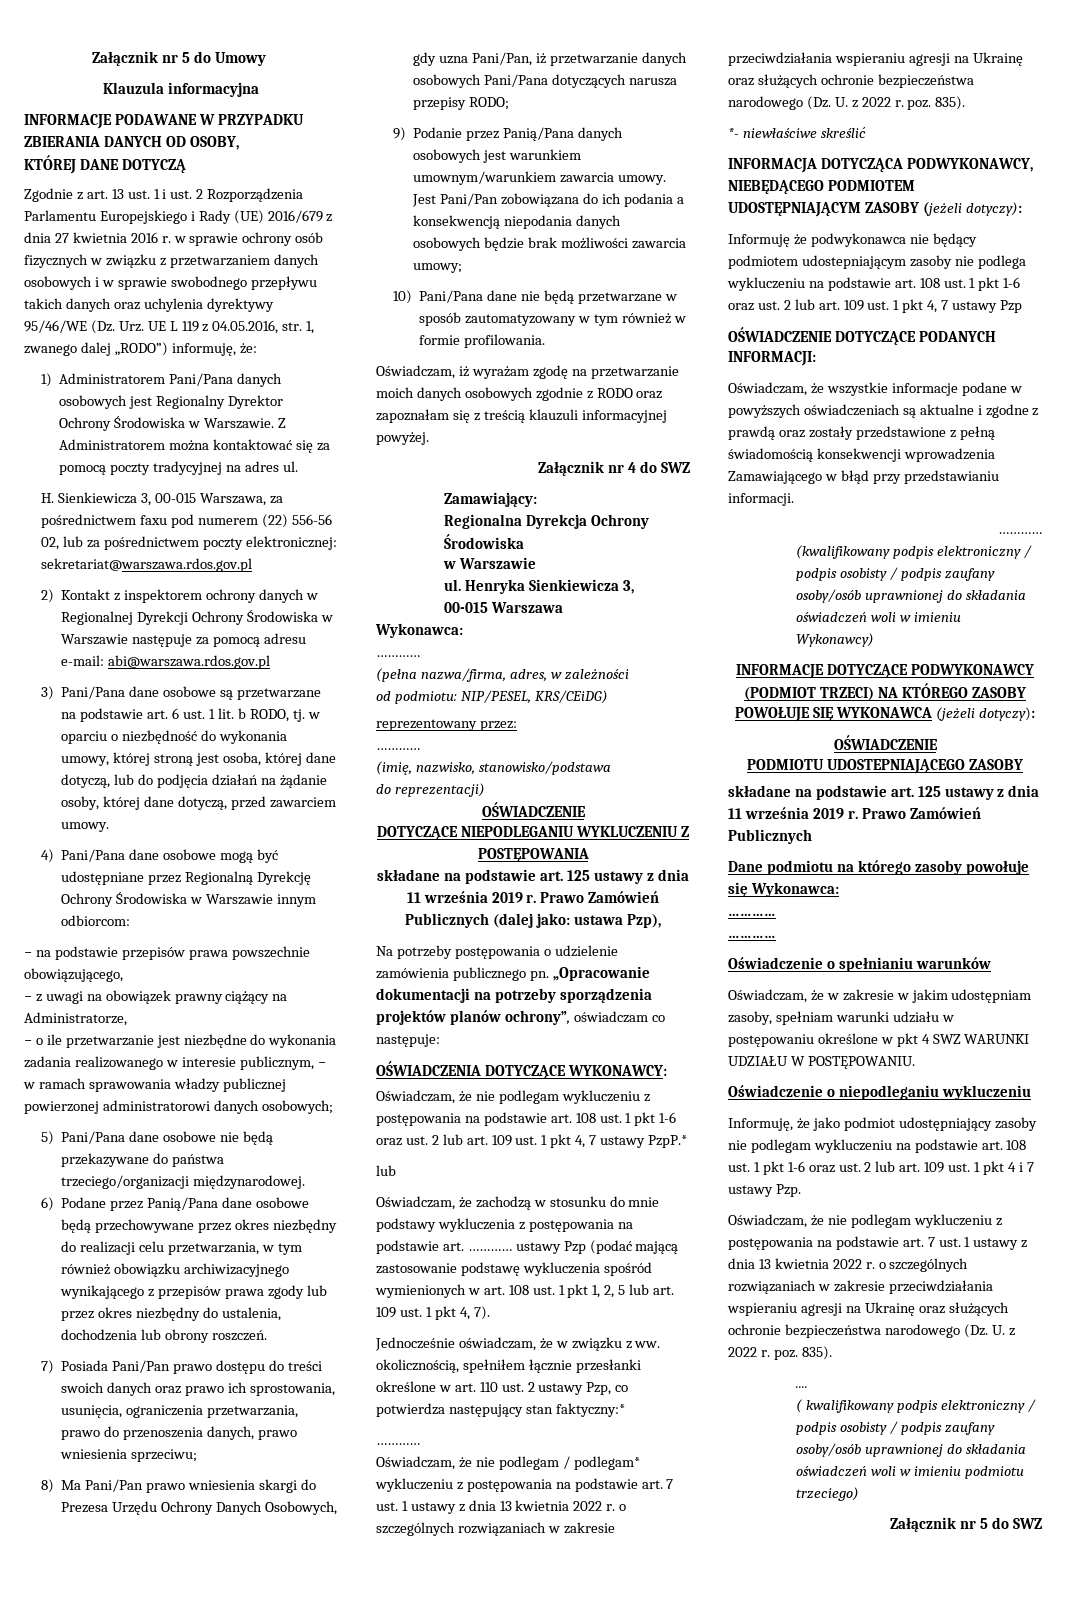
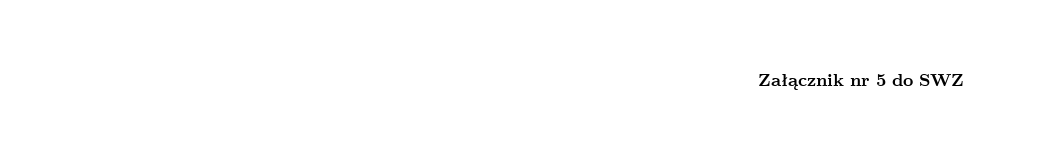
- Załącznik nr 5 do Umowy
- Klauzula informacyjna
- INFORMACJE PODAWANE W PRZYPADKU ZBIERANIA DANYCH OD OSOBY,
- KTÓREJ DANE DOTYCZĄ
- Zgodnie z art. 13 ust. 1 i ust. 2 Rozporządzenia Parlamentu Europejskiego i Rady (UE) 2016/679 z dnia 27 kwietnia 2016 r. w sprawie ochrony osób fizycznych w związku z przetwarzaniem danych osobowych i w sprawie swobodnego przepływu takich danych oraz uchylenia dyrektywy 95/46/WE (Dz. Urz. UE L 119 z 04.05.2016, str. 1, zwanego dalej „RODO”) informuję, że:
- 1) Administratorem Pani/Pana danych osobowych jest Regionalny Dyrektor Ochrony Środowiska w Warszawie. Z Administratorem można kontaktować się za pomocą poczty tradycyjnej na adres ul.
- H. Sienkiewicza 3, 00-015 Warszawa, za pośrednictwem faxu pod numerem (22) 556-56 02, lub za pośrednictwem poczty elektronicznej: sekretariat@warszawa.rdos.gov.pl
- 2) Kontakt z inspektorem ochrony danych w Regionalnej Dyrekcji Ochrony Środowiska w Warszawie następuje za pomocą adresu e-mail: abi@warszawa.rdos.gov.pl
- 3) Pani/Pana dane osobowe są przetwarzane na podstawie art. 6 ust. 1 lit. b RODO, tj. w oparciu o niezbędność do wykonania umowy, której stroną jest osoba, której dane dotyczą, lub do podjęcia działań na żądanie osoby, której dane dotyczą, przed zawarciem umowy.
- 4) Pani/Pana dane osobowe mogą być udostępniane przez Regionalną Dyrekcję Ochrony Środowiska w Warszawie innym odbiorcom:
- − na podstawie przepisów prawa powszechnie obowiązującego,
- − z uwagi na obowiązek prawny ciążący na Administratorze,
- − o ile przetwarzanie jest niezbędne do wykonania zadania realizowanego w interesie publicznym, − w ramach sprawowania władzy publicznej powierzonej administratorowi danych osobowych;
- 5) Pani/Pana dane osobowe nie będą przekazywane do państwa trzeciego/organizacji międzynarodowej.
- 6) Podane przez Panią/Pana dane osobowe będą przechowywane przez okres niezbędny do realizacji celu przetwarzania, w tym również obowiązku archiwizacyjnego wynikającego z przepisów prawa zgody lub przez okres niezbędny do ustalenia, dochodzenia lub obrony roszczeń.
- 7) Posiada Pani/Pan prawo dostępu do treści swoich danych oraz prawo ich sprostowania, usunięcia, ograniczenia przetwarzania, prawo do przenoszenia danych, prawo wniesienia sprzeciwu;
- 8) Ma Pani/Pan prawo wniesienia skargi do Prezesa Urzędu Ochrony Danych Osobowych, gdy uzna Pani/Pan, iż przetwarzanie danych osobowych Pani/Pana dotyczących narusza przepisy RODO;
- 9) Podanie przez Panią/Pana danych osobowych jest warunkiem umownym/warunkiem zawarcia umowy. Jest Pani/Pan zobowiązana do ich podania a konsekwencją niepodania danych osobowych będzie brak możliwości zawarcia umowy;
- 10) Pani/Pana dane nie będą przetwarzane w sposób zautomatyzowany w tym również w formie profilowania.
- Oświadczam, iż wyrażam zgodę na przetwarzanie moich danych osobowych zgodnie z RODO oraz zapoznałam się z treścią klauzuli informacyjnej powyżej.
- Załącznik nr 4 do SWZ
- Zamawiający:
- Regionalna Dyrekcja Ochrony Środowiska
- w Warszawie
- ul. Henryka Sienkiewicza 3,
- 00-015 Warszawa
- Wykonawca:
- …………
- (pełna nazwa/firma, adres, w zależności
- od podmiotu: NIP/PESEL, KRS/CEiDG)
- reprezentowany przez:
- …………
- (imię, nazwisko, stanowisko/podstawa
- do reprezentacji)
- OŚWIADCZENIE
- DOTYCZĄCE NIEPODLEGANIU WYKLUCZENIU Z POSTĘPOWANIA
- składane na podstawie art. 125 ustawy z dnia 11 września 2019 r. Prawo Zamówień Publicznych (dalej jako: ustawa Pzp),
- Na potrzeby postępowania o udzielenie zamówienia publicznego pn. „Opracowanie dokumentacji na potrzeby sporządzenia projektów planów ochrony”, oświadczam co następuje:
- OŚWIADCZENIA DOTYCZĄCE WYKONAWCY:
- Oświadczam, że nie podlegam wykluczeniu z postępowania na podstawie art. 108 ust. 1 pkt 1-6 oraz ust. 2 lub art. 109 ust. 1 pkt 4, 7 ustawy PzpP.*
- lub
- Oświadczam, że zachodzą w stosunku do mnie podstawy wykluczenia z postępowania na podstawie art. ………… ustawy Pzp (podać mającą zastosowanie podstawę wykluczenia spośród wymienionych w art. 108 ust. 1 pkt 1, 2, 5 lub art. 109 ust. 1 pkt 4, 7).
- Jednocześnie oświadczam, że w związku z ww. okolicznością, spełniłem łącznie przesłanki określone w art. 110 ust. 2 ustawy Pzp, co potwierdza następujący stan faktyczny:*
- …………
- Oświadczam, że nie podlegam / podlegam* wykluczeniu z postępowania na podstawie art. 7 ust. 1 ustawy z dnia 13 kwietnia 2022 r. o szczególnych rozwiązaniach w zakresie przeciwdziałania wspieraniu agresji na Ukrainę oraz służących ochronie bezpieczeństwa narodowego (Dz. U. z 2022 r. poz. 835).
- *- niewłaściwe skreślić
- INFORMACJA DOTYCZĄCA PODWYKONAWCY, NIEBĘDĄCEGO PODMIOTEM UDOSTĘPNIAJĄCYM ZASOBY (jeżeli dotyczy):
- Informuję że podwykonawca nie będący podmiotem udostepniającym zasoby nie podlega wykluczeniu na podstawie art. 108 ust. 1 pkt 1-6 oraz ust. 2 lub art. 109 ust. 1 pkt 4, 7 ustawy Pzp
- OŚWIADCZENIE DOTYCZĄCE PODANYCH INFORMACJI:
- Oświadczam, że wszystkie informacje podane w powyższych oświadczeniach są aktualne i zgodne z prawdą oraz zostały przedstawione z pełną świadomością konsekwencji wprowadzenia Zamawiającego w błąd przy przedstawianiu informacji.
- …………
- (kwalifikowany podpis elektroniczny / podpis osobisty / podpis zaufany osoby/osób uprawnionej do składania oświadczeń woli w imieniu Wykonawcy)
- INFORMACJE DOTYCZĄCE PODWYKONAWCY (PODMIOT TRZECI) NA KTÓREGO ZASOBY POWOŁUJE SIĘ WYKONAWCA (jeżeli dotyczy):
- OŚWIADCZENIE
- PODMIOTU UDOSTEPNIAJĄCEGO ZASOBY
- składane na podstawie art. 125 ustawy z dnia 11 września 2019 r. Prawo Zamówień Publicznych
- Dane podmiotu na którego zasoby powołuje się Wykonawca:
- …………
- …………
- Oświadczenie o spełnianiu warunków
- Oświadczam, że w zakresie w jakim udostępniam zasoby, spełniam warunki udziału w postępowaniu określone w pkt 4 SWZ WARUNKI UDZIAŁU W POSTĘPOWANIU.
- Oświadczenie o niepodleganiu wykluczeniu
- Informuję, że jako podmiot udostępniający zasoby nie podlegam wykluczeniu na podstawie art. 108 ust. 1 pkt 1-6 oraz ust. 2 lub art. 109 ust. 1 pkt 4 i 7 ustawy Pzp.
- Oświadczam, że nie podlegam wykluczeniu z postępowania na podstawie art. 7 ust. 1 ustawy z dnia 13 kwietnia 2022 r. o szczególnych rozwiązaniach w zakresie przeciwdziałania wspieraniu agresji na Ukrainę oraz służących ochronie bezpieczeństwa narodowego (Dz. U. z 2022 r. poz. 835).
- ....
- ( kwalifikowany podpis elektroniczny / podpis osobisty / podpis zaufany osoby/osób uprawnionej do składania oświadczeń woli w imieniu podmiotu trzeciego)

